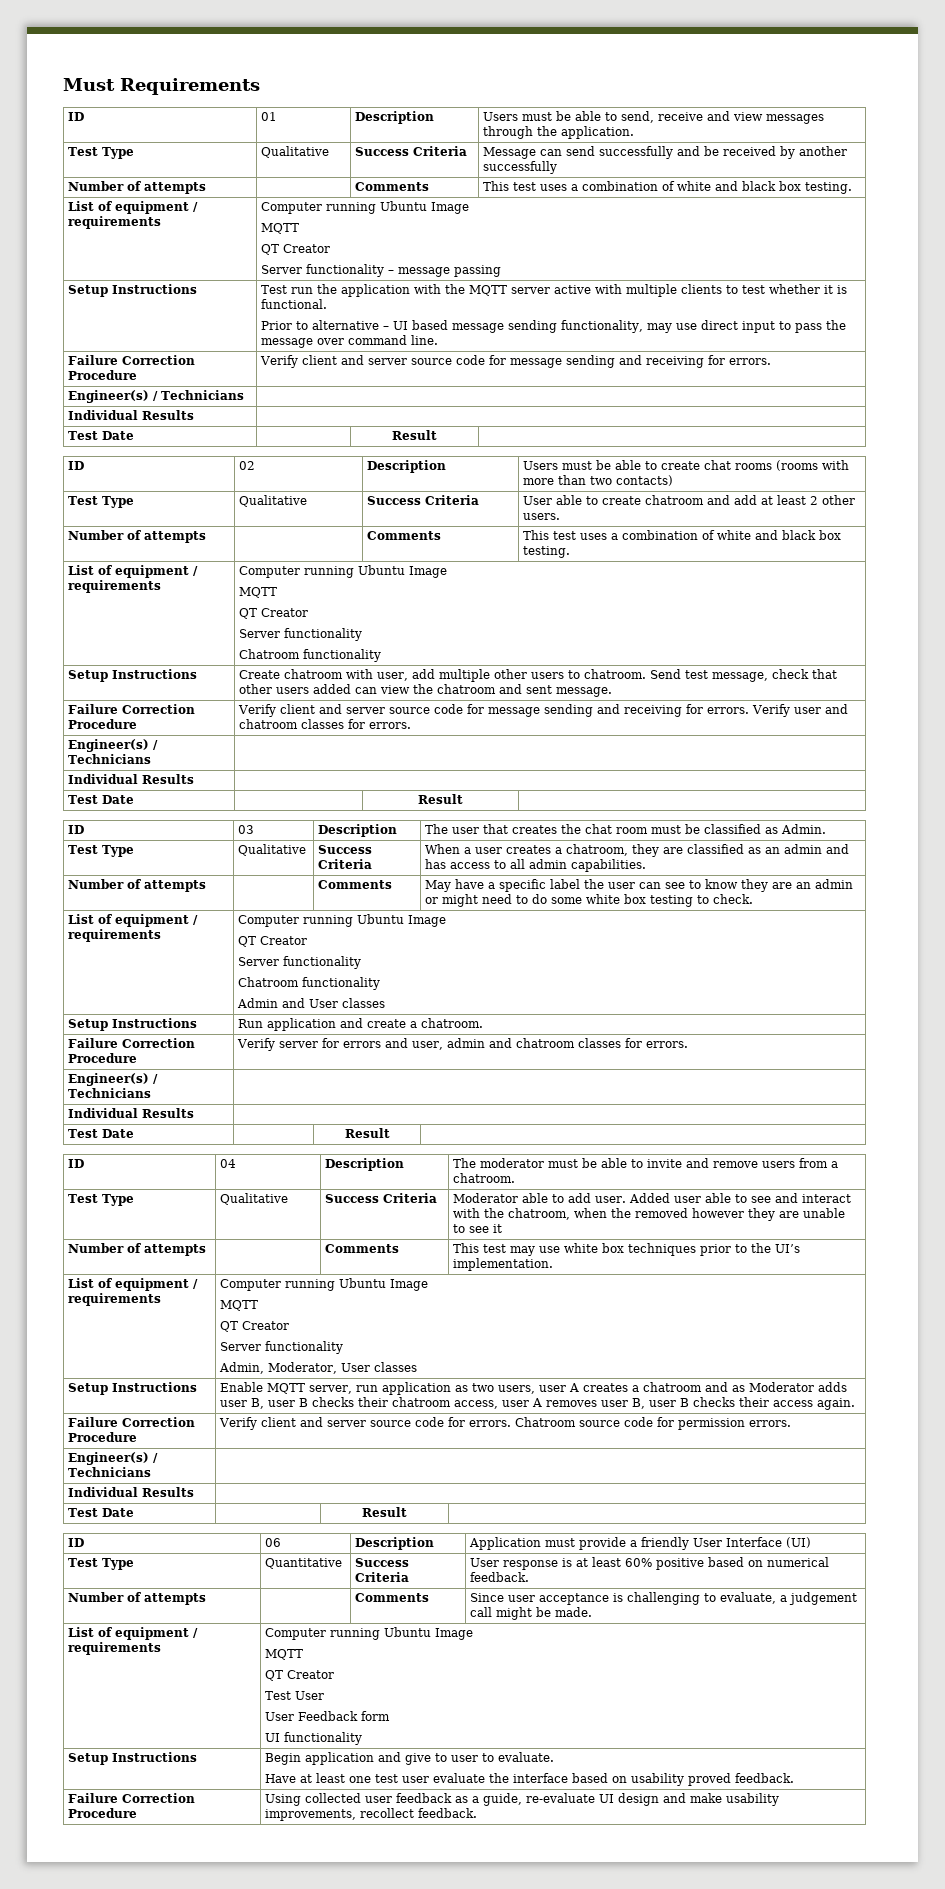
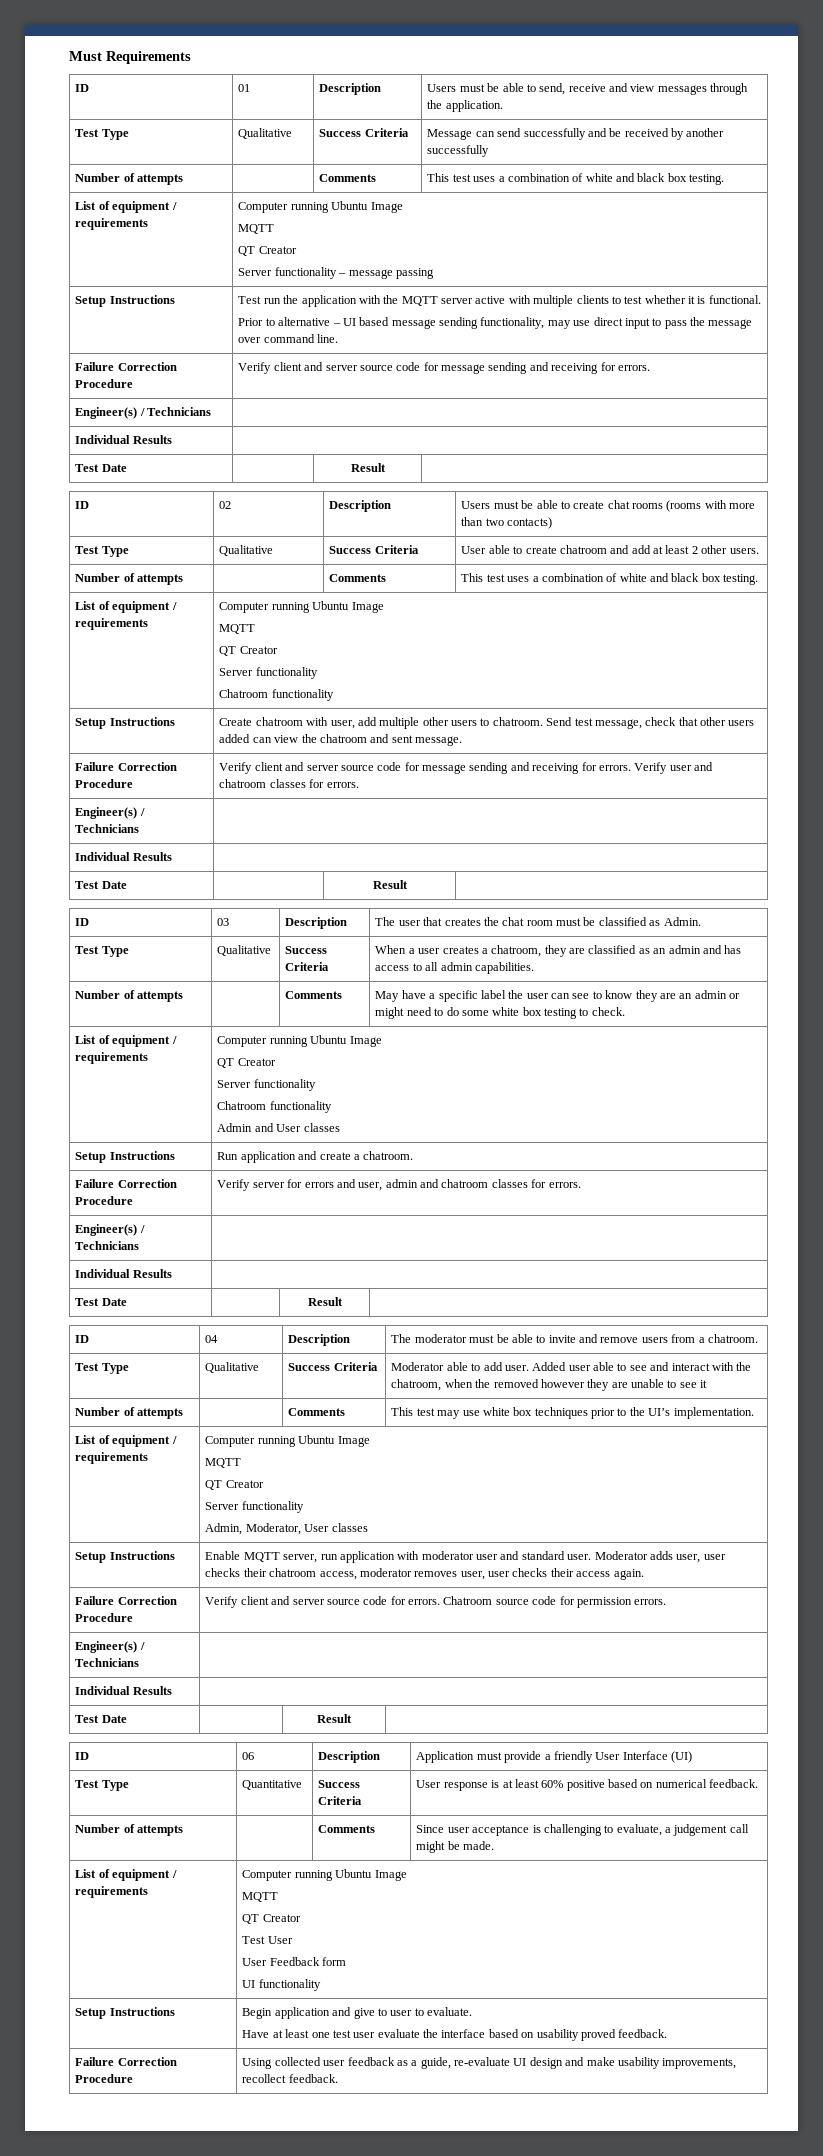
- Setup Instructions | Enable MQTT server, run application as two users, user A creates a chatroom and as Moderator adds user B, user B checks their chatroom access, user A removes user B, user B checks their access again.
+ Setup Instructions | Enable MQTT server, run application with moderator user and standard user. Moderator adds user, user checks their chatroom access, moderator removes user, user checks their access again.

